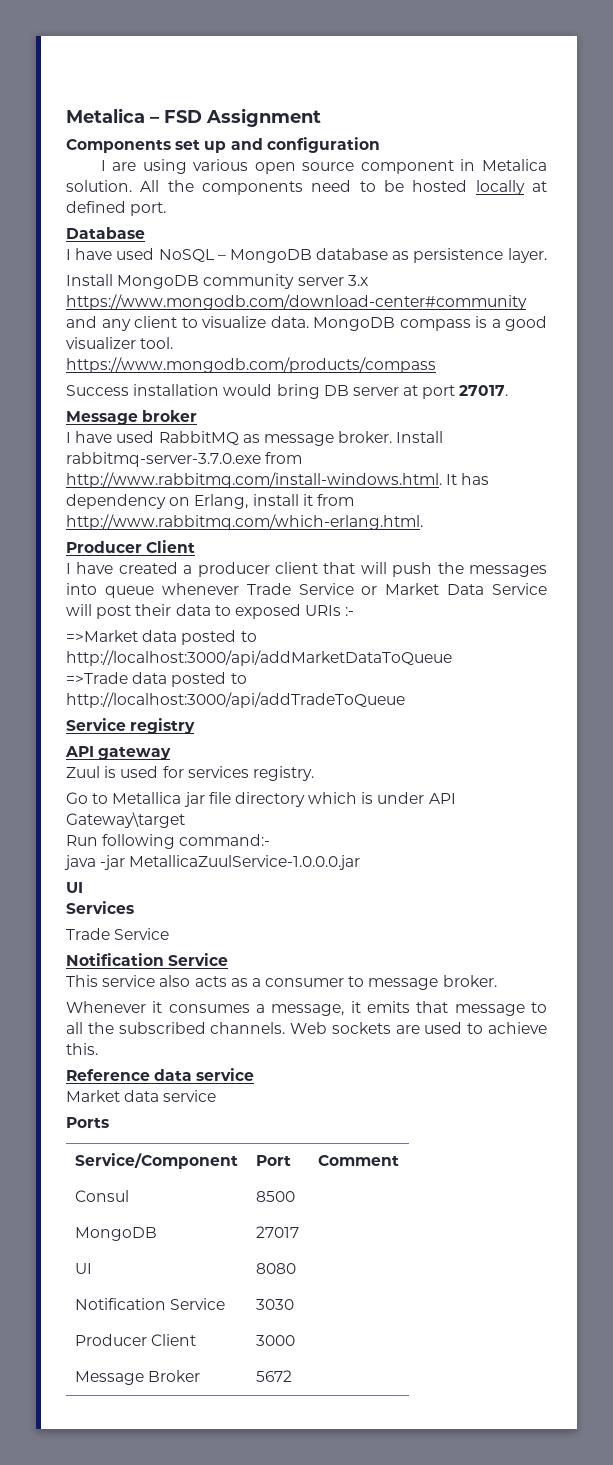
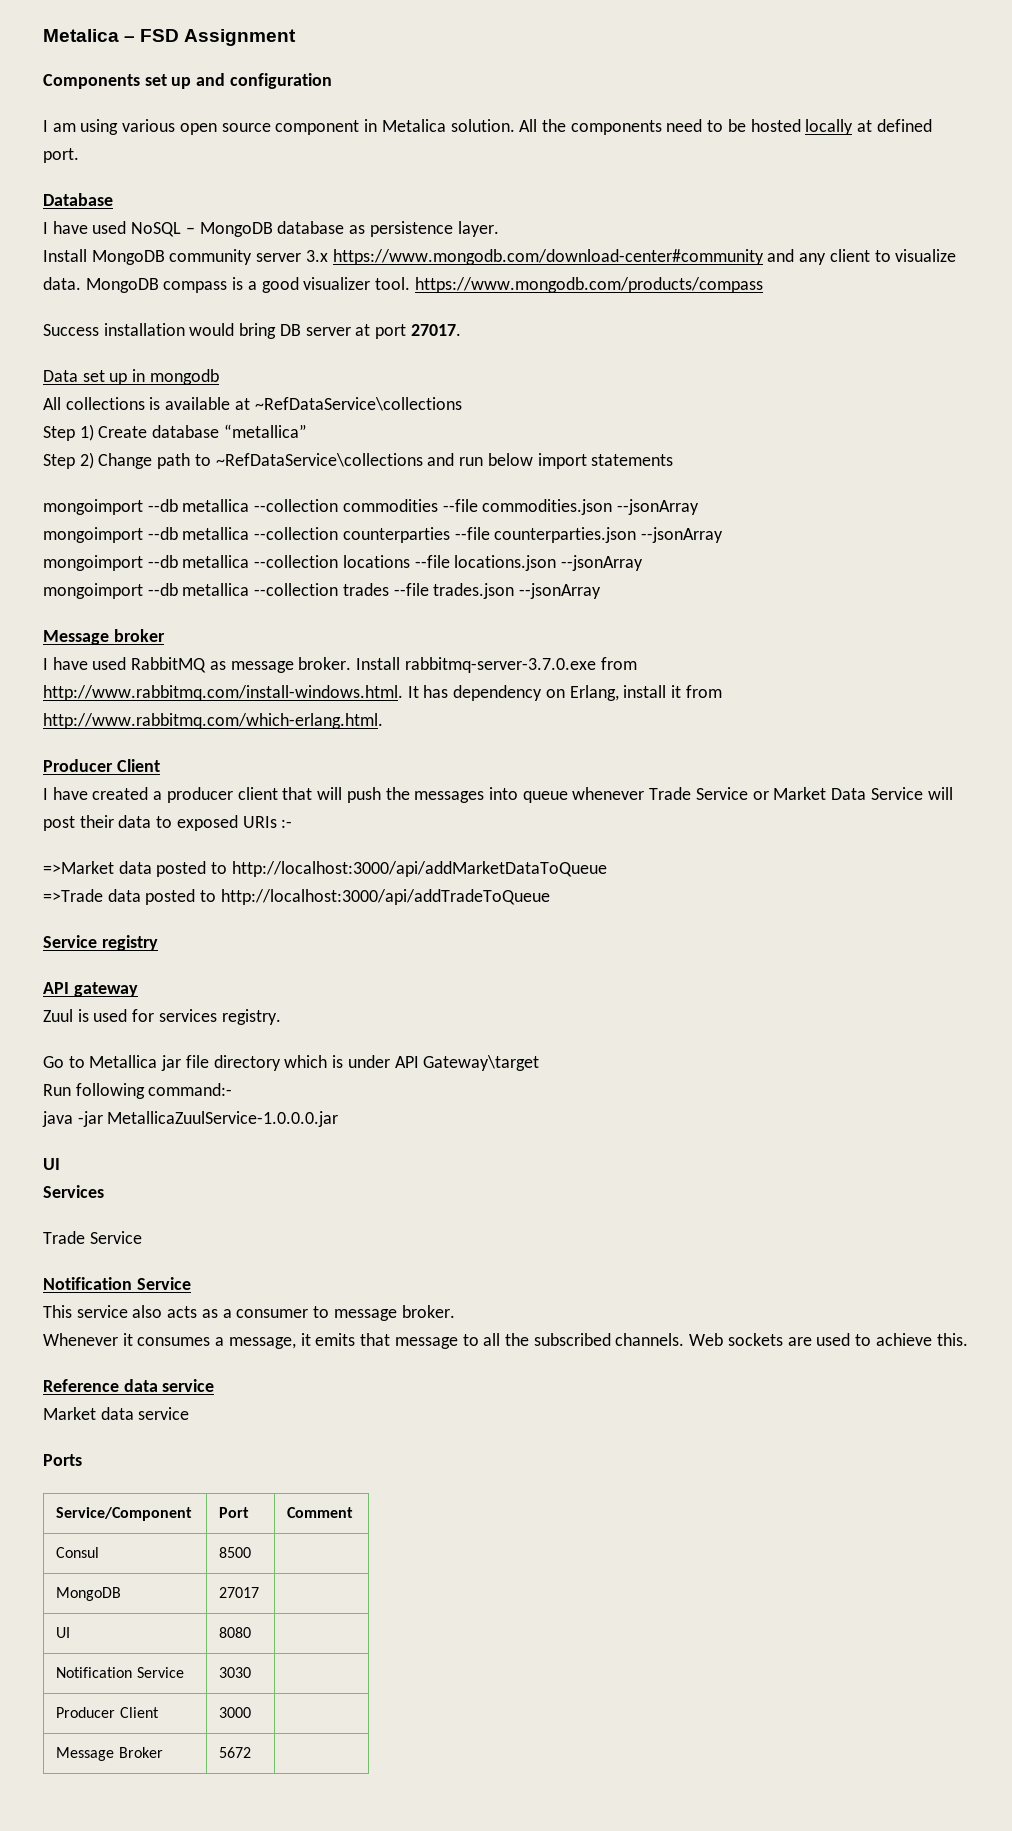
- I are using various open source component in Metalica solution.
+ I am using various open source component in Metalica solution.
+ Data set up in mongodb
+ All collections is available at ~RefDataService\collections
+ Step 1) Create database “metallica”
+ Step 2) Change path to ~RefDataService\collections and run below import statements
+ mongoimport --db metallica --collection commodities --file commodities.json --jsonArray
+ mongoimport --db metallica --collection counterparties --file counterparties.json --jsonArray
+ mongoimport --db metallica --collection locations --file locations.json --jsonArray
+ mongoimport --db metallica --collection trades --file trades.json --jsonArray

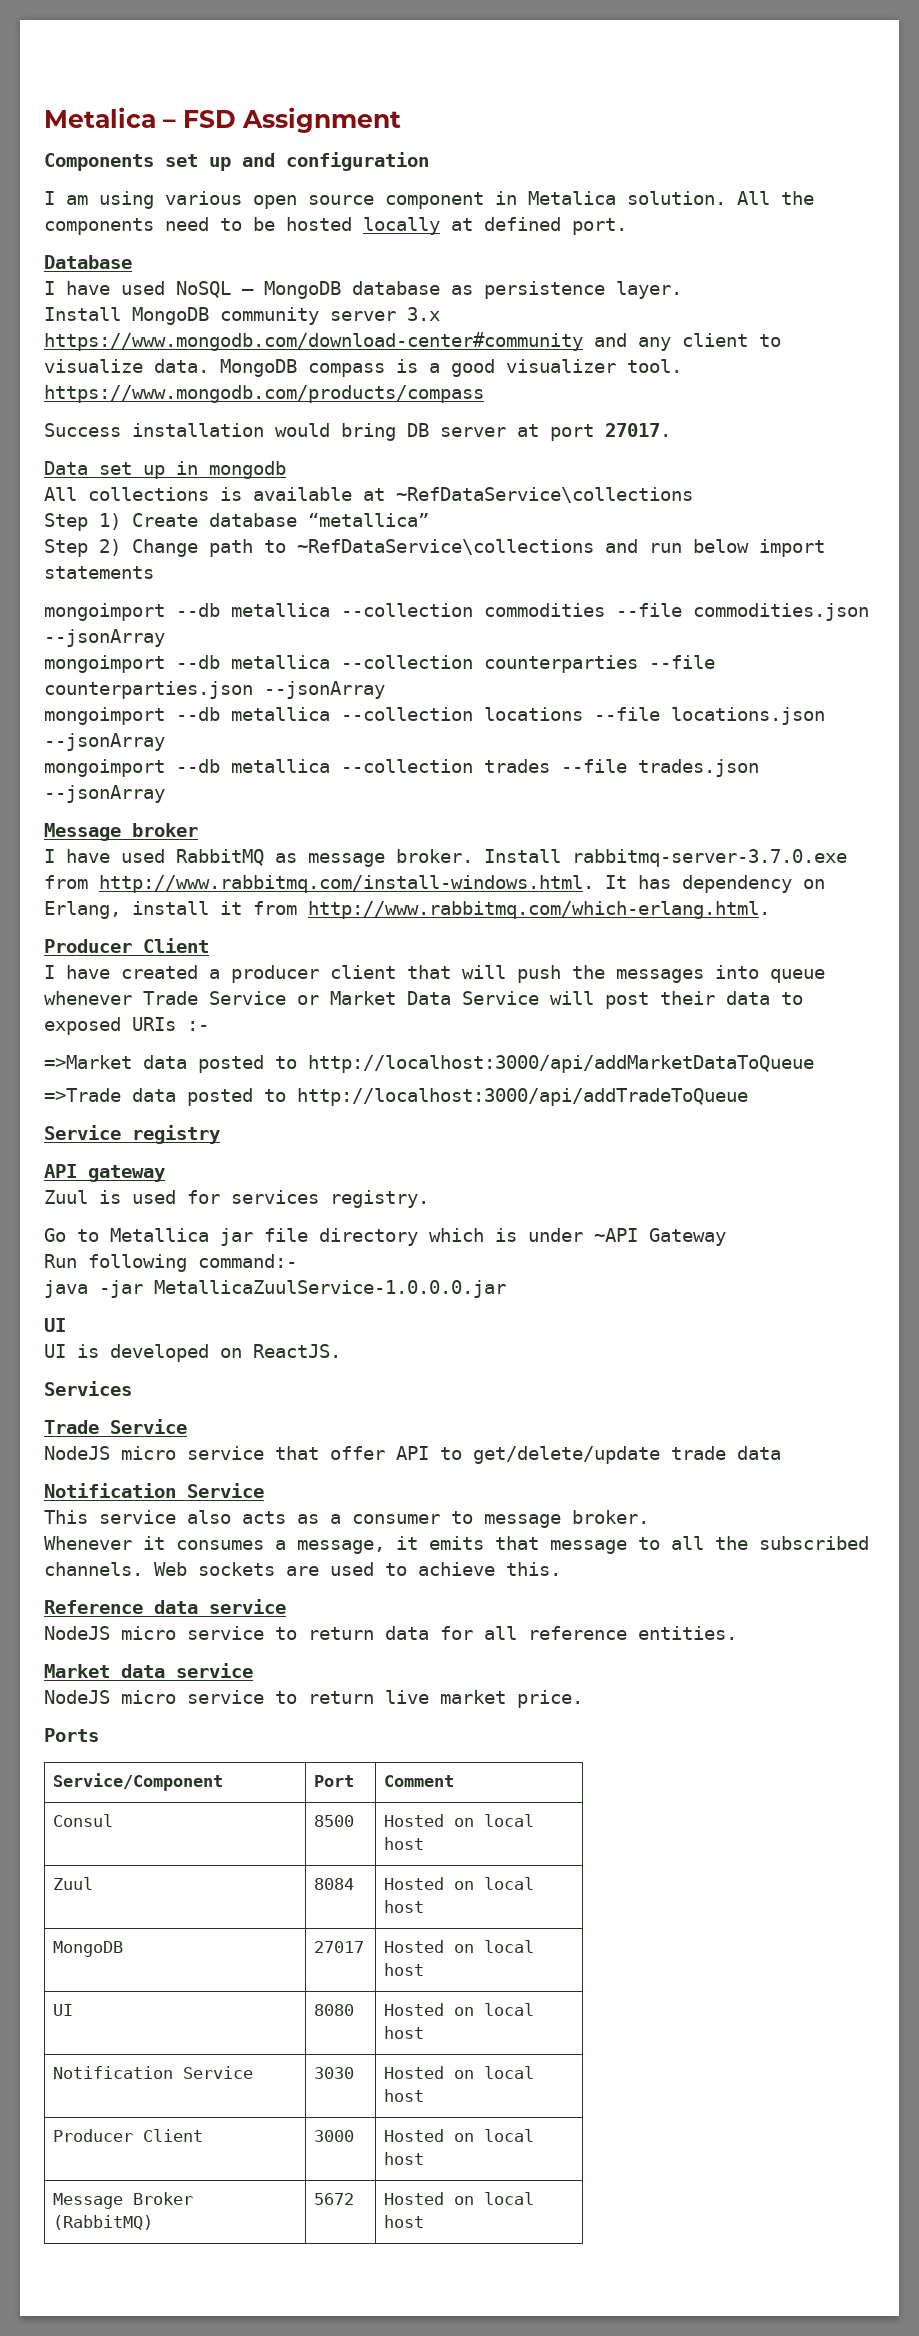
- Go to Metallica jar file directory which is under API Gateway\target
+ Go to Metallica jar file directory which is under ~API Gateway
+ UI is developed on ReactJS.
  Services
  Trade Service
+ NodeJS micro service that offer API to get/delete/update trade data
+ NodeJS micro service to return data for all reference entities.
  Market data service
+ NodeJS micro service to return live market price.
- Consul | 8500 |
- MongoDB | 27017 |
- UI | 8080 |
+ Consul | 8500 | Hosted on local host
+ Zuul | 8084 | Hosted on local host
+ MongoDB | 27017 | Hosted on local host
+ UI | 8080 | Hosted on local host
- Notification Service | 3030 |
+ Notification Service | 3030 | Hosted on local host
- Producer Client | 3000 |
+ Producer Client | 3000 | Hosted on local host
- Message Broker | 5672 |
+ Message Broker (RabbitMQ) | 5672 | Hosted on local host

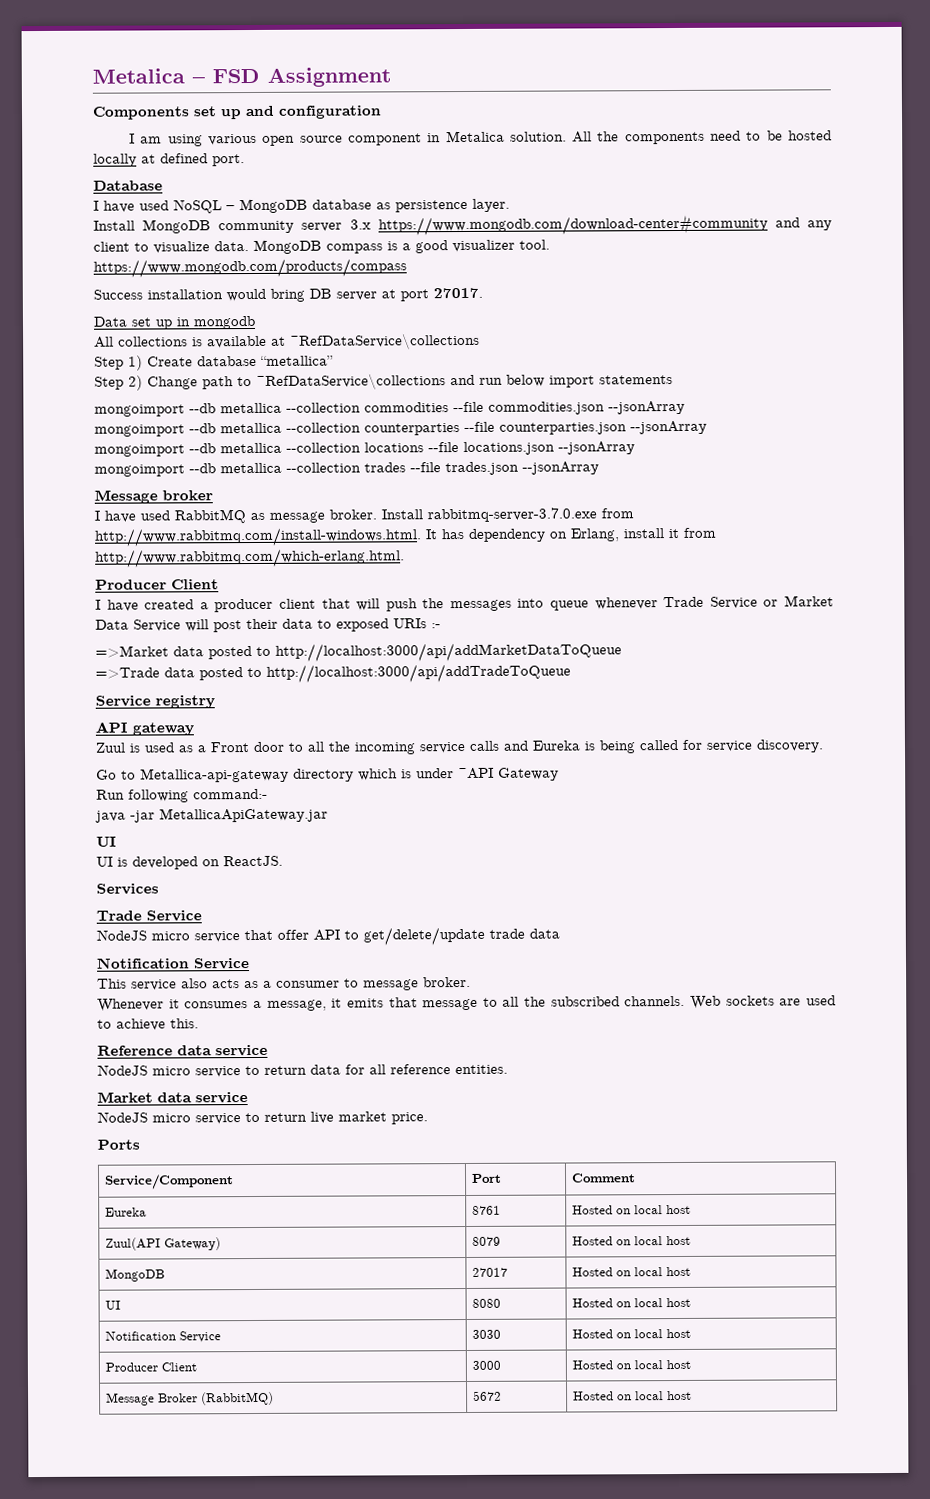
- Zuul is used for services registry.
+ Zuul is used as a Front door to all the incoming service calls and Eureka is being called for service discovery.
- Go to Metallica jar file directory which is under ~API Gateway
+ Go to Metallica-api-gateway directory which is under ~API Gateway
- java -jar MetallicaZuulService-1.0.0.0.jar
+ java -jar MetallicaApiGateway.jar
- Consul | 8500 | Hosted on local host
- Zuul | 8084 | Hosted on local host
+ Eureka | 8761 | Hosted on local host
+ Zuul(API Gateway) | 8079 | Hosted on local host

